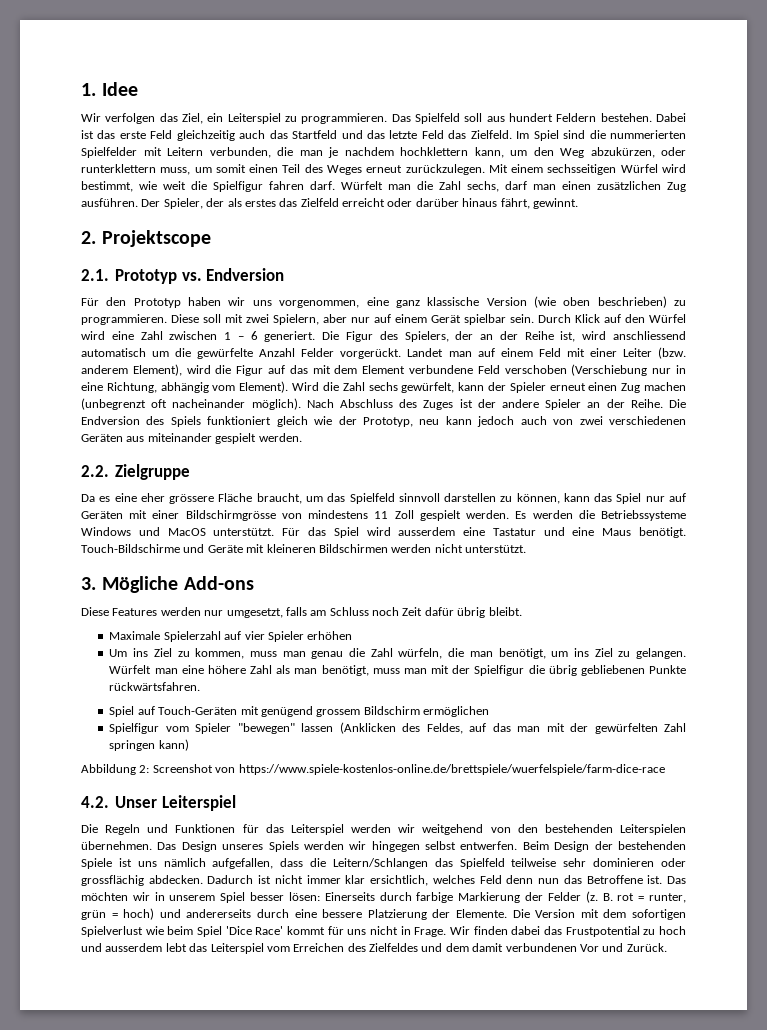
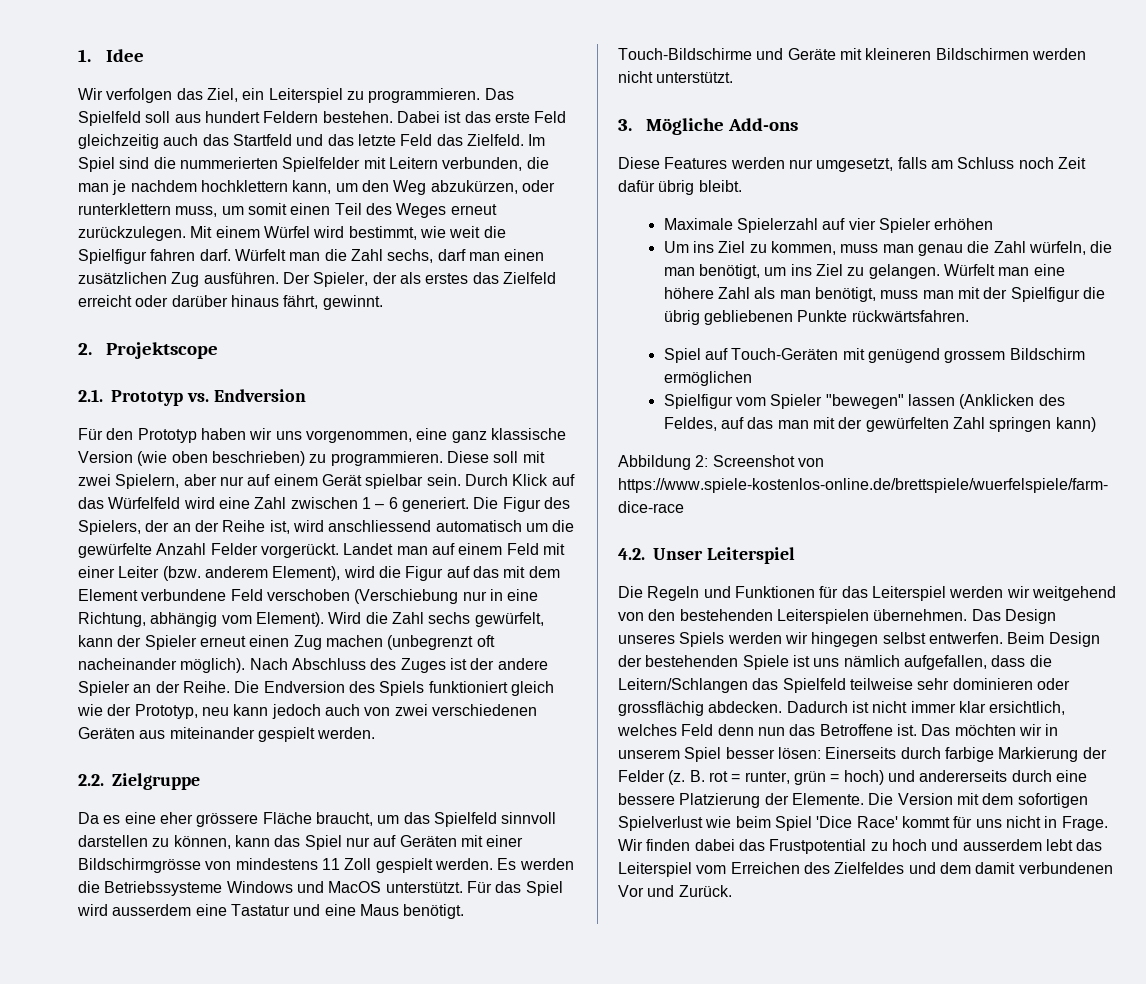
- Mit einem sechsseitigen Würfel wird bestimmt, wie weit die Spielfigur fahren darf.
+ Mit einem Würfel wird bestimmt, wie weit die Spielfigur fahren darf.
- Durch Klick auf den Würfel wird eine Zahl zwischen 1 – 6 generiert.
+ Durch Klick auf das Würfelfeld wird eine Zahl zwischen 1 – 6 generiert.

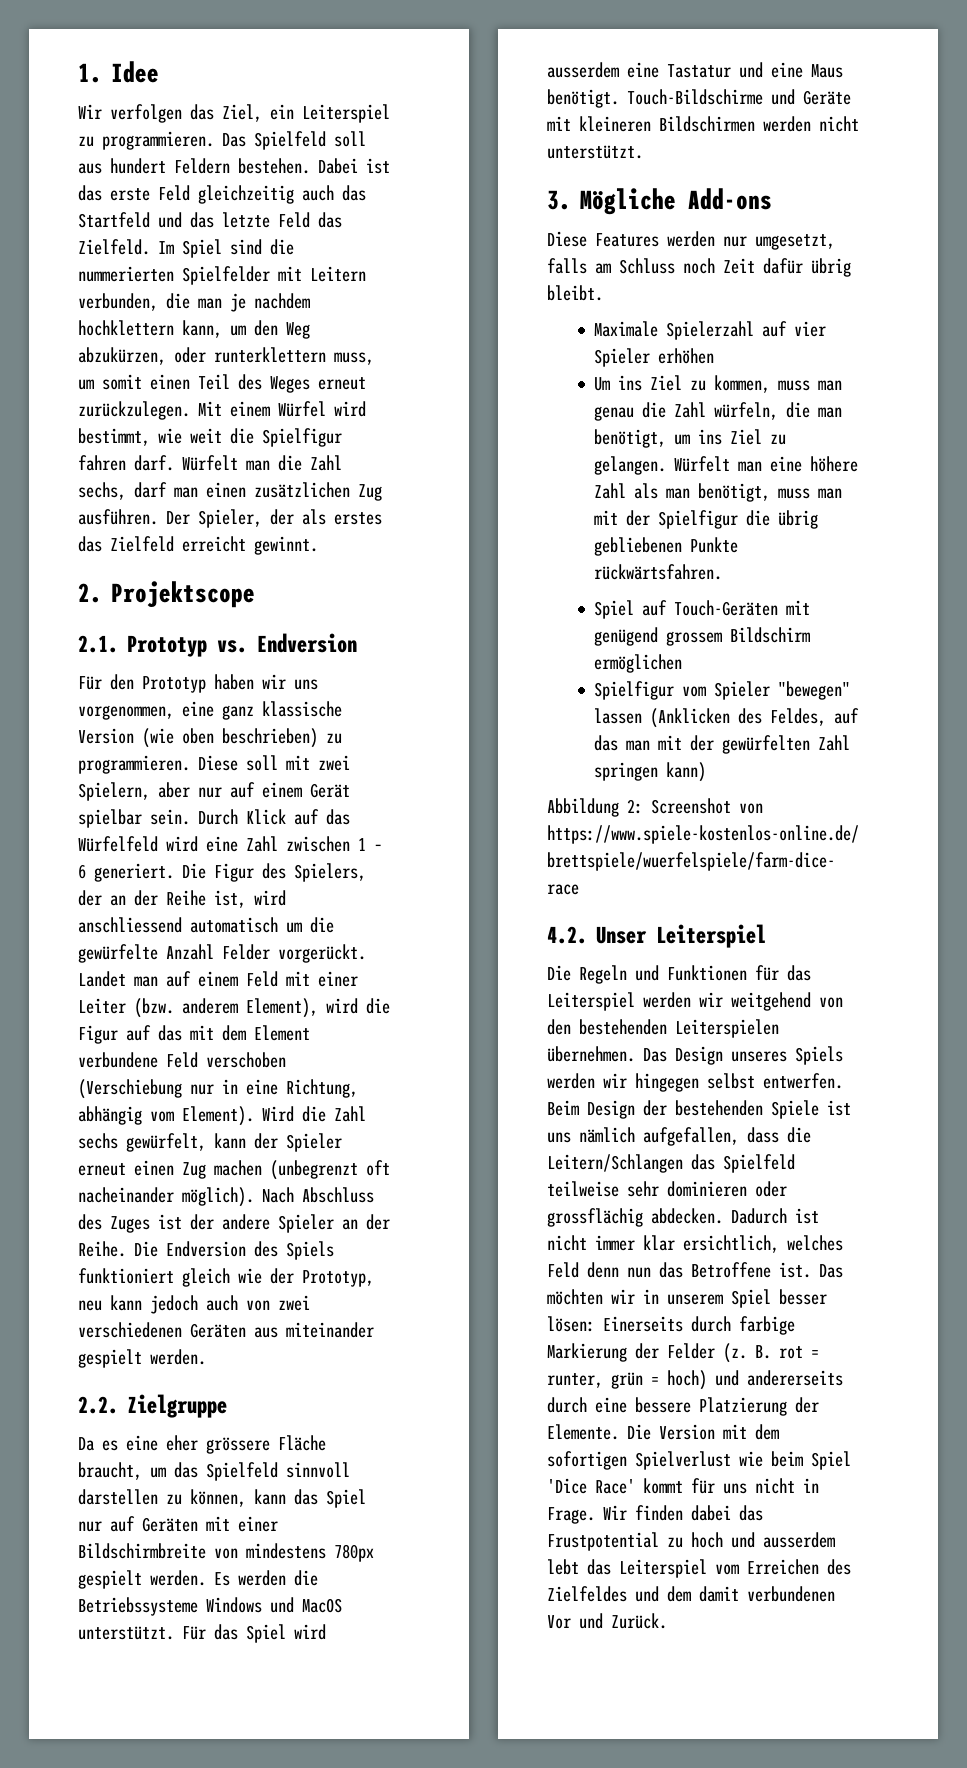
- Der Spieler, der als erstes das Zielfeld erreicht oder darüber hinaus fährt, gewinnt.
+ Der Spieler, der als erstes das Zielfeld erreicht gewinnt.
- Da es eine eher grössere Fläche braucht, um das Spielfeld sinnvoll darstellen zu können, kann das Spiel nur auf Geräten mit einer Bildschirmgrösse von mindestens 11 Zoll gespielt werden.
+ Da es eine eher grössere Fläche braucht, um das Spielfeld sinnvoll darstellen zu können, kann das Spiel nur auf Geräten mit einer Bildschirmbreite von mindestens 780px gespielt werden.

